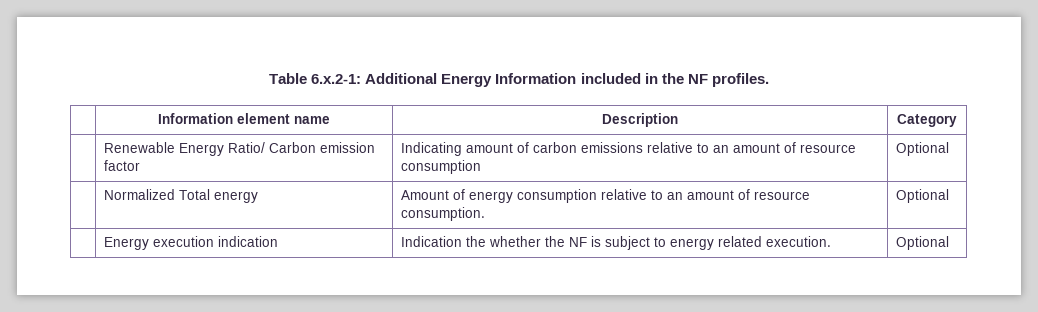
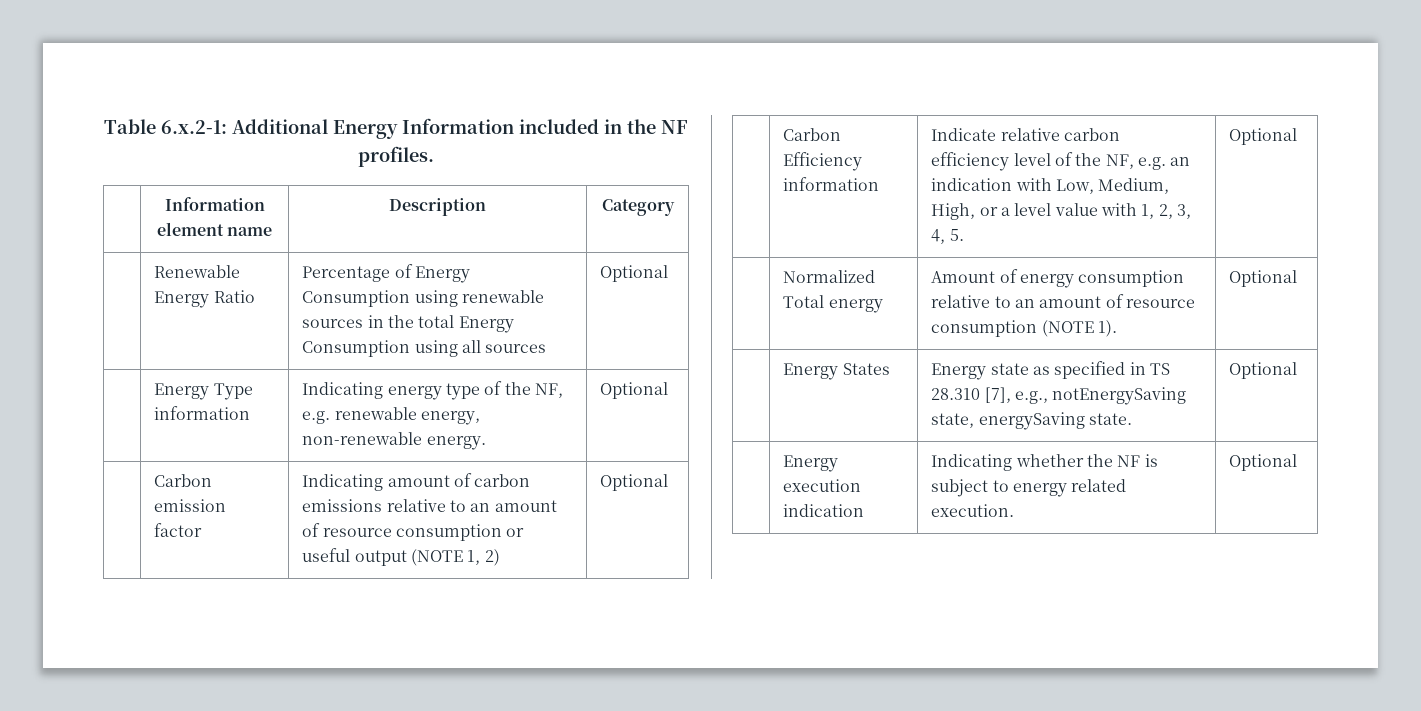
- | Renewable Energy Ratio/ Carbon emission factor | Indicating amount of carbon emissions relative to an amount of resource consumption | Optional
+ | Renewable Energy Ratio | Percentage of Energy Consumption using renewable sources in the total Energy Consumption using all sources | Optional
+ | Energy Type information | Indicating energy type of the NF, e.g. renewable energy, non-renewable energy. | Optional
+ | Carbon emission factor | Indicating amount of carbon emissions relative to an amount of resource consumption or useful output (NOTE 1, 2) | Optional
+ | Carbon Efficiency information | Indicate relative carbon efficiency level of the NF, e.g. an indication with Low, Medium, High, or a level value with 1, 2, 3, 4, 5. | Optional
- | Normalized Total energy | Amount of energy consumption relative to an amount of resource consumption. | Optional
+ | Normalized Total energy | Amount of energy consumption relative to an amount of resource consumption (NOTE 1). | Optional
+ | Energy States | Energy state as specified in TS 28.310 [7], e.g., notEnergySaving state, energySaving state. | Optional
- | Energy execution indication | Indication the whether the NF is subject to energy related execution. | Optional
+ | Energy execution indication | Indicating whether the NF is subject to energy related execution. | Optional

